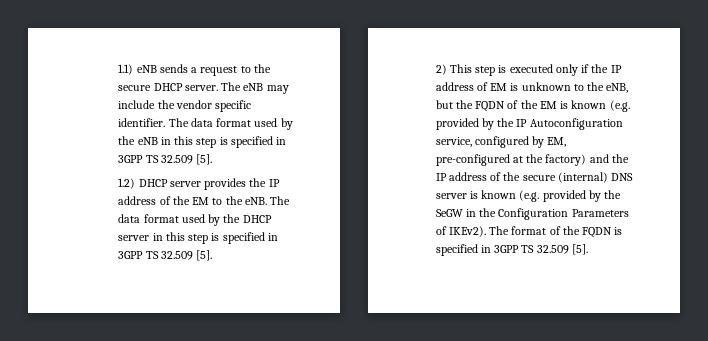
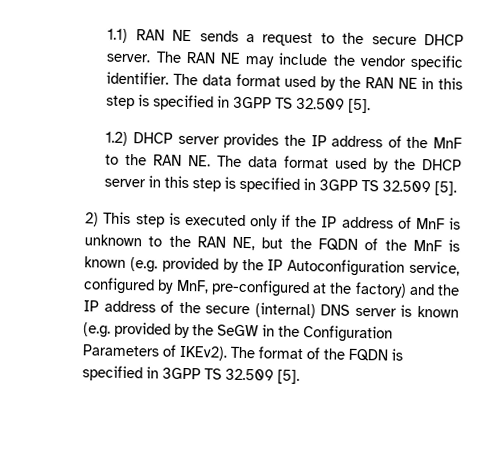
- 1.1) eNB sends a request to the secure DHCP server.
+ 1.1) RAN NE sends a request to the secure DHCP server.
- The eNB may include the vendor specific identifier.
+ The RAN NE may include the vendor specific identifier.
- The data format used by the eNB in this step is specified in 3GPP TS 32.509 [5].
+ The data format used by the RAN NE in this step is specified in 3GPP TS 32.509 [5].
- 1.2) DHCP server provides the IP address of the EM to the eNB. The data format used by the DHCP server in this step is specified in 3GPP TS 32.509 [5].
+ 1.2) DHCP server provides the IP address of the MnF to the RAN NE. The data format used by the DHCP server in this step is specified in 3GPP TS 32.509 [5].
- 2) This step is executed only if the IP address of EM is unknown to the eNB, but the FQDN of the EM is known (e.g. provided by the IP Autoconfiguration service, configured by EM, pre-configured at the factory) and the IP address of the secure (internal) DNS server is known (e.g. provided by the SeGW in the Configuration Parameters of IKEv2).
+ 2) This step is executed only if the IP address of MnF is unknown to the RAN NE, but the FQDN of the MnF is known (e.g. provided by the IP Autoconfiguration service, configured by MnF, pre-configured at the factory) and the IP address of the secure (internal) DNS server is known (e.g. provided by the SeGW in the Configuration Parameters of IKEv2).

